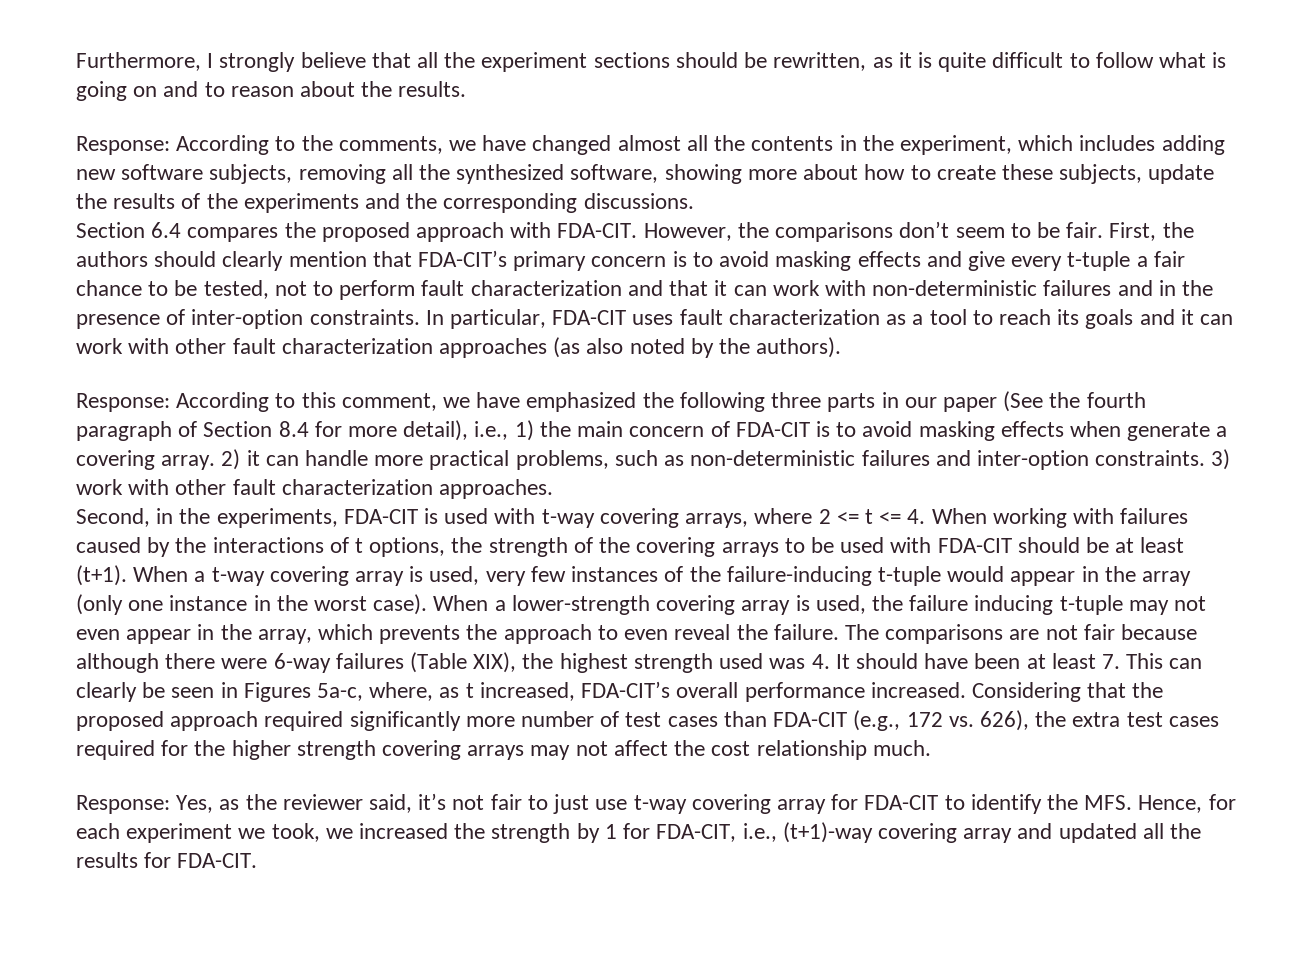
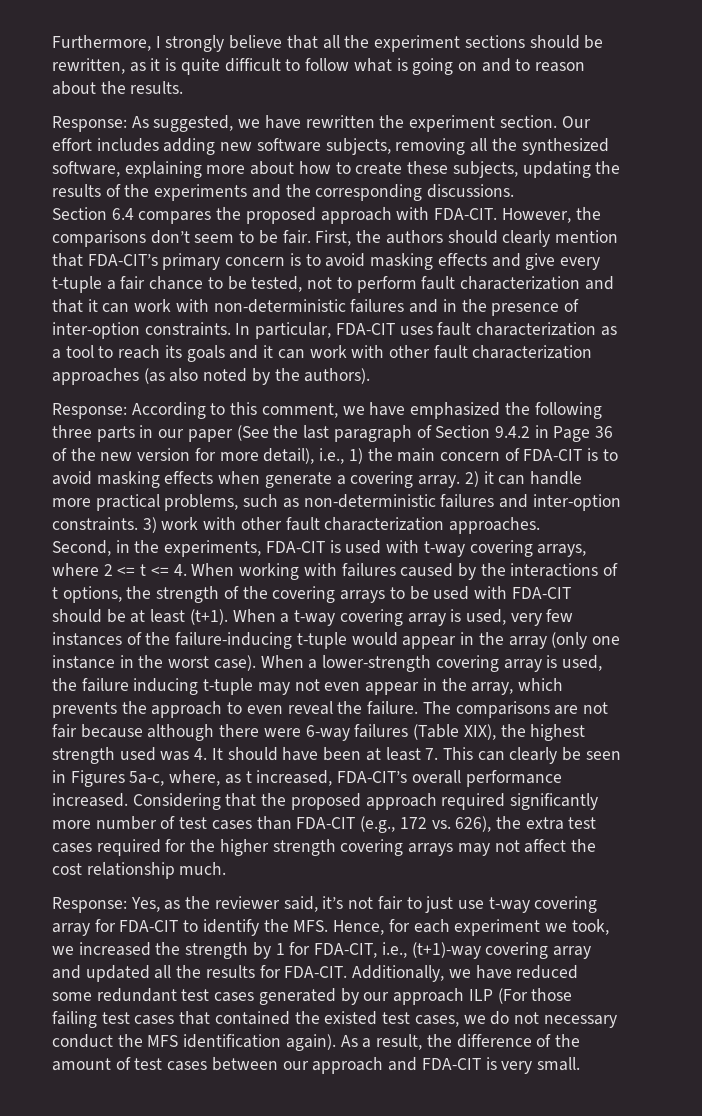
- Response: According to the comments, we have changed almost all the contents in the experiment, which includes adding new software subjects, removing all the synthesized software, showing more about how to create these subjects, update the results of the experiments and the corresponding discussions.
+ Response: As suggested, we have rewritten the experiment section. Our effort includes adding new software subjects, removing all the synthesized software, explaining more about how to create these subjects, updating the results of the experiments and the corresponding discussions.
- Response: According to this comment, we have emphasized the following three parts in our paper (See the fourth paragraph of Section 8.4 for more detail), i.e., 1) the main concern of FDA-CIT is to avoid masking effects when generate a covering array.
+ Response: According to this comment, we have emphasized the following three parts in our paper (See the last paragraph of Section 9.4.2 in Page 36 of the new version for more detail), i.e., 1) the main concern of FDA-CIT is to avoid masking effects when generate a covering array.
+ Additionally, we have reduced some redundant test cases generated by our approach ILP (For those failing test cases that contained the existed test cases, we do not necessary conduct the MFS identification again). As a result, the difference of the amount of test cases between our approach and FDA-CIT is very small.

